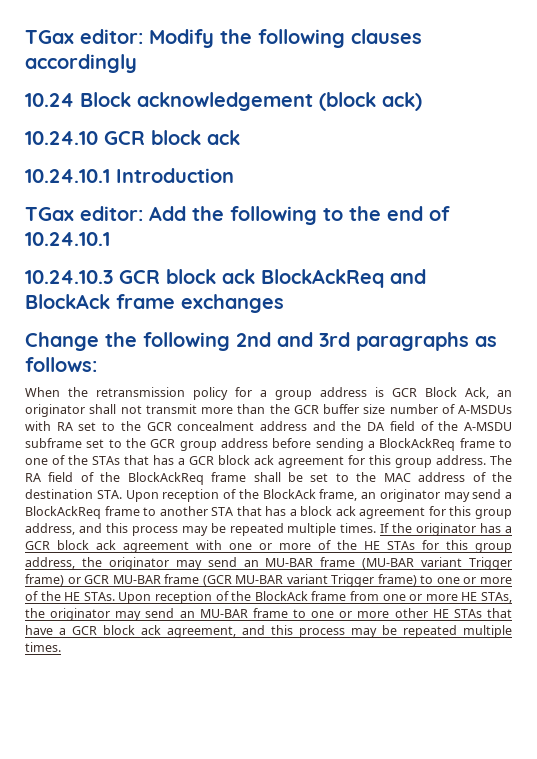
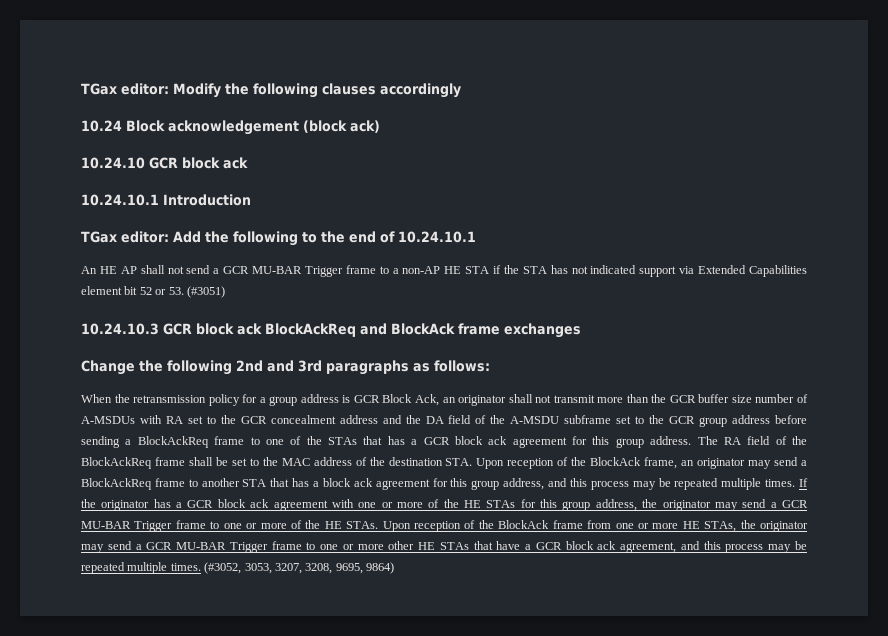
+ An HE AP shall not send a GCR MU-BAR Trigger frame to a non-AP HE STA if the STA has not indicated support via Extended Capabilities element bit 52 or 53. (#3051)
- If the originator has a GCR block ack agreement with one or more of the HE STAs for this group address, the originator may send an MU-BAR frame (MU-BAR variant Trigger frame) or GCR MU-BAR frame (GCR MU-BAR variant Trigger frame) to one or more of the HE STAs.
+ If the originator has a GCR block ack agreement with one or more of the HE STAs for this group address, the originator may send a GCR MU-BAR Trigger frame to one or more of the HE STAs.
- Upon reception of the BlockAck frame from one or more HE STAs, the originator may send an MU-BAR frame to one or more other HE STAs that have a GCR block ack agreement, and this process may be repeated multiple times.
+ Upon reception of the BlockAck frame from one or more HE STAs, the originator may send a GCR MU-BAR Trigger frame to one or more other HE STAs that have a GCR block ack agreement, and this process may be repeated multiple times.
+ (#3052, 3053, 3207, 3208, 9695, 9864)

